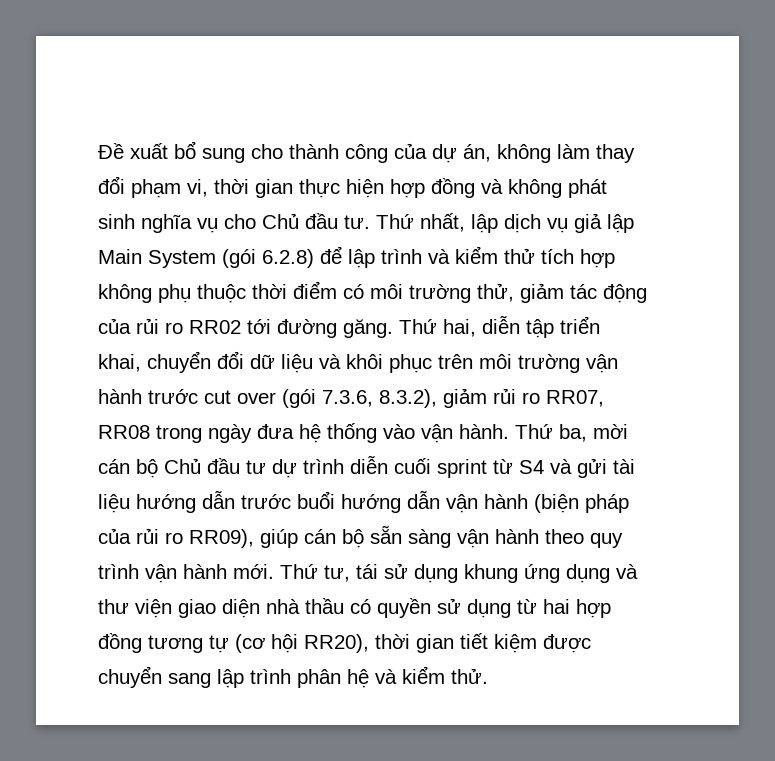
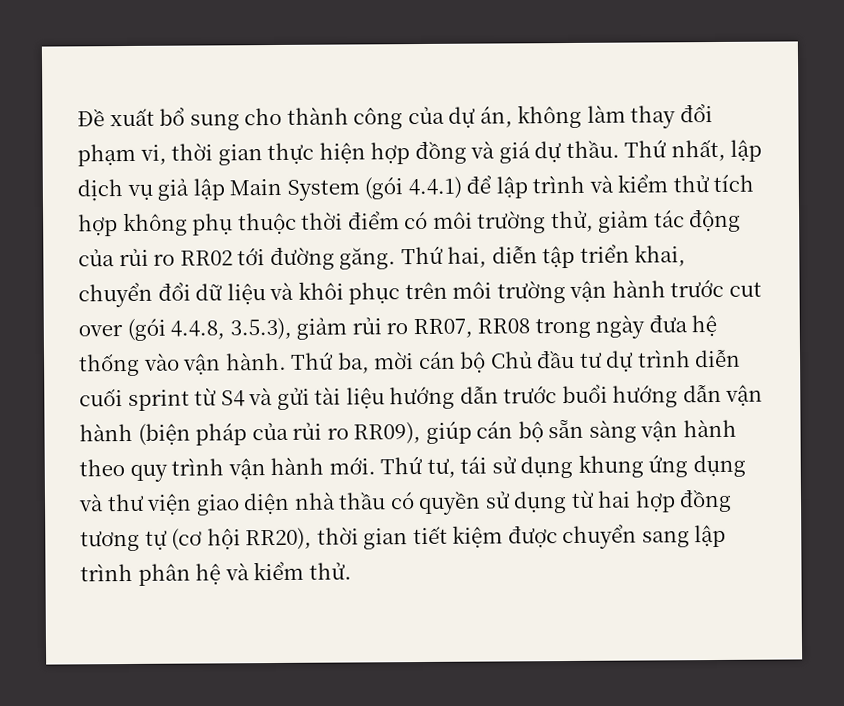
- Đề xuất bổ sung cho thành công của dự án, không làm thay đổi phạm vi, thời gian thực hiện hợp đồng và không phát sinh nghĩa vụ cho Chủ đầu tư.
+ Đề xuất bổ sung cho thành công của dự án, không làm thay đổi phạm vi, thời gian thực hiện hợp đồng và giá dự thầu.
- Thứ nhất, lập dịch vụ giả lập Main System (gói 6.2.8) để lập trình và kiểm thử tích hợp không phụ thuộc thời điểm có môi trường thử, giảm tác động của rủi ro RR02 tới đường găng.
+ Thứ nhất, lập dịch vụ giả lập Main System (gói 4.4.1) để lập trình và kiểm thử tích hợp không phụ thuộc thời điểm có môi trường thử, giảm tác động của rủi ro RR02 tới đường găng.
- Thứ hai, diễn tập triển khai, chuyển đổi dữ liệu và khôi phục trên môi trường vận hành trước cut over (gói 7.3.6, 8.3.2), giảm rủi ro RR07, RR08 trong ngày đưa hệ thống vào vận hành.
+ Thứ hai, diễn tập triển khai, chuyển đổi dữ liệu và khôi phục trên môi trường vận hành trước cut over (gói 4.4.8, 3.5.3), giảm rủi ro RR07, RR08 trong ngày đưa hệ thống vào vận hành.

